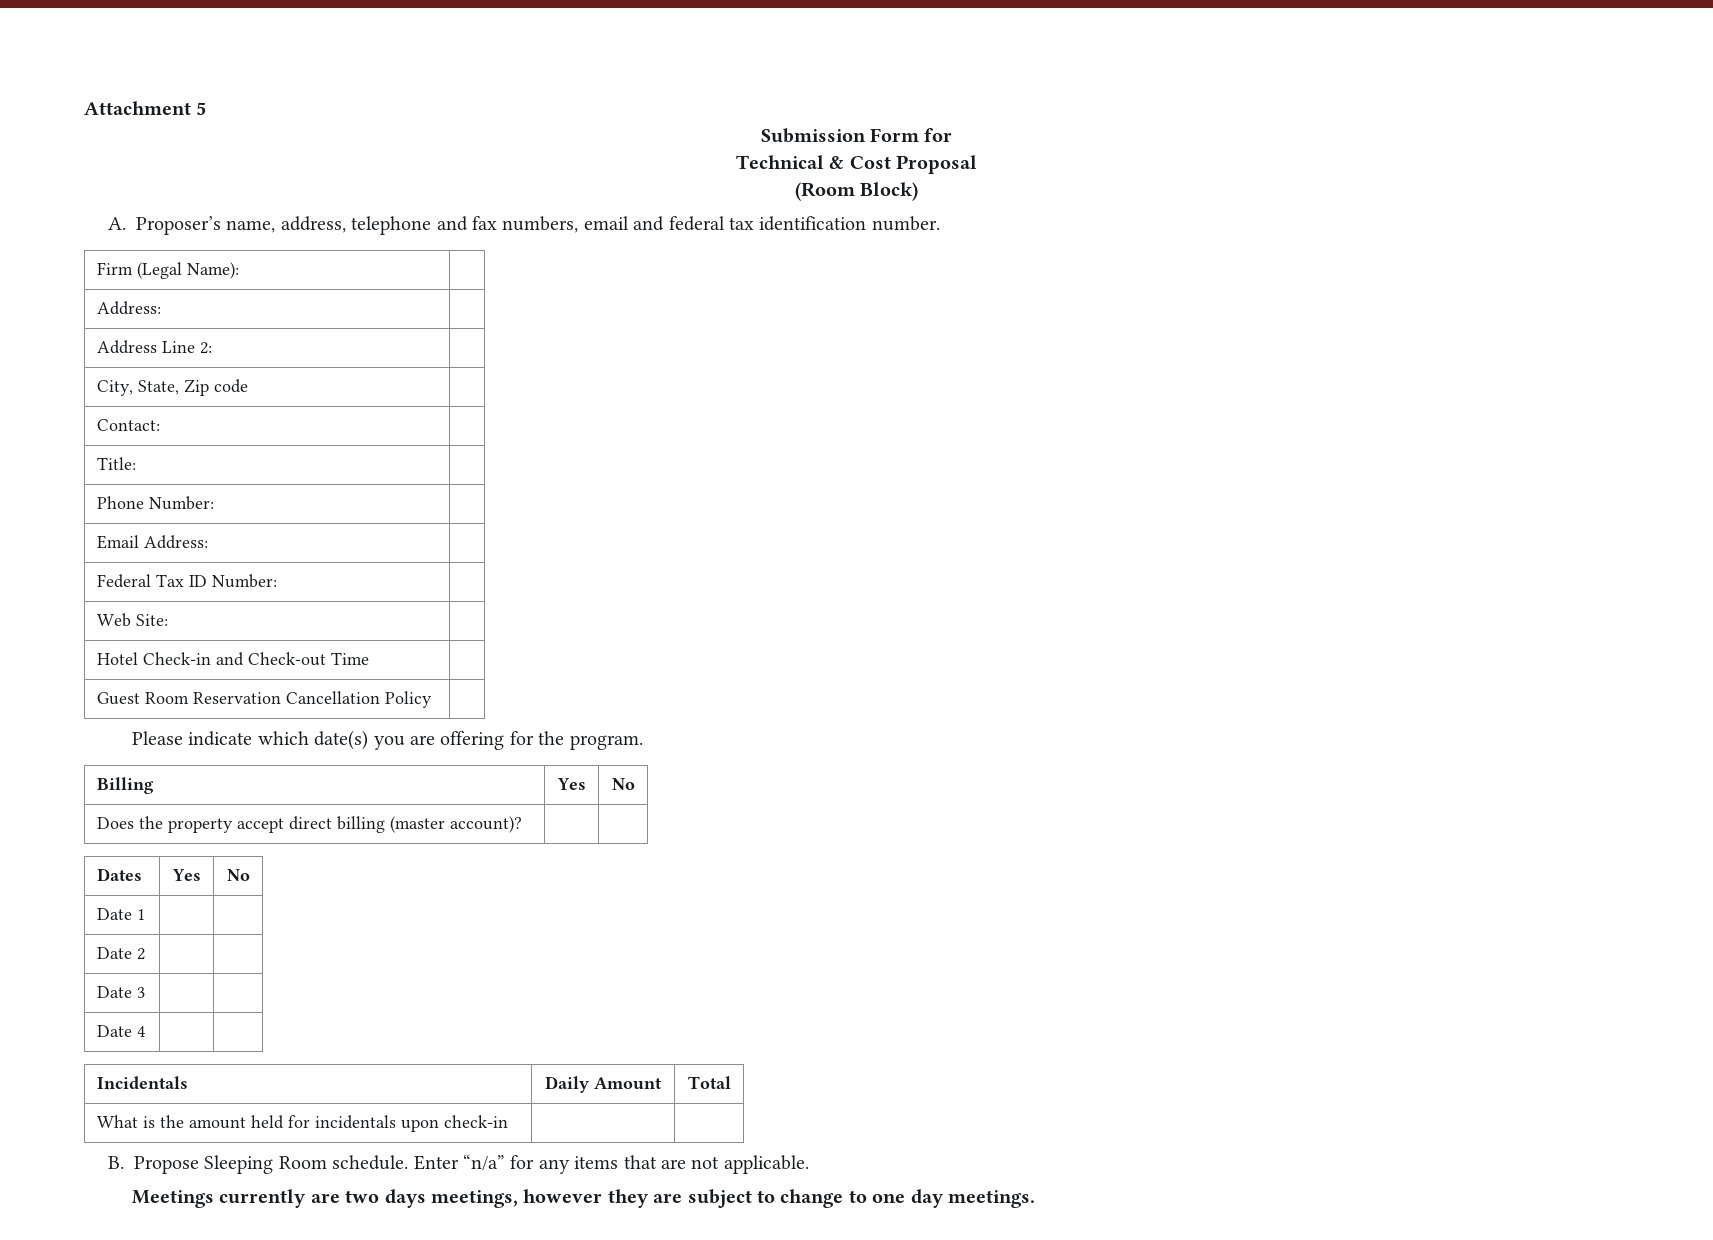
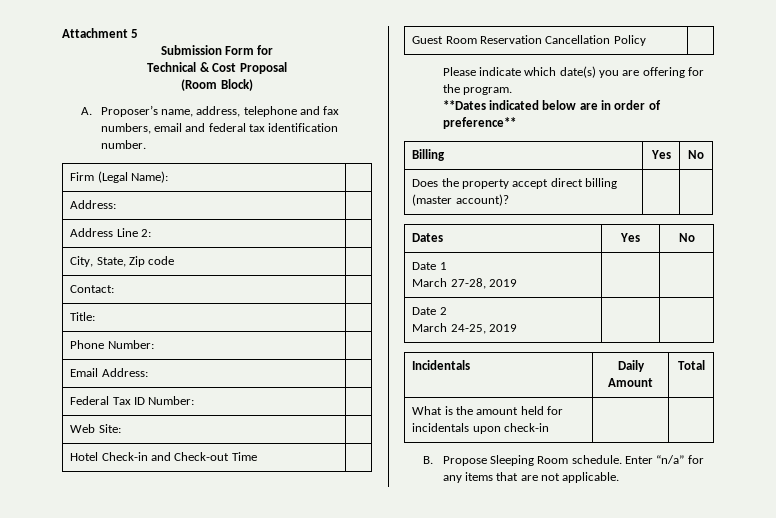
+ **Dates indicated below are in order of preference**
- Date 1 | |
+ Date 1
+ March 27-28, 2019 | |
- Date 2 | |
- Date 3 | |
- Date 4 | |
+ Date 2
+ March 24-25, 2019 | |
- Meetings currently are two days meetings, however they are subject to change to one day meetings.

